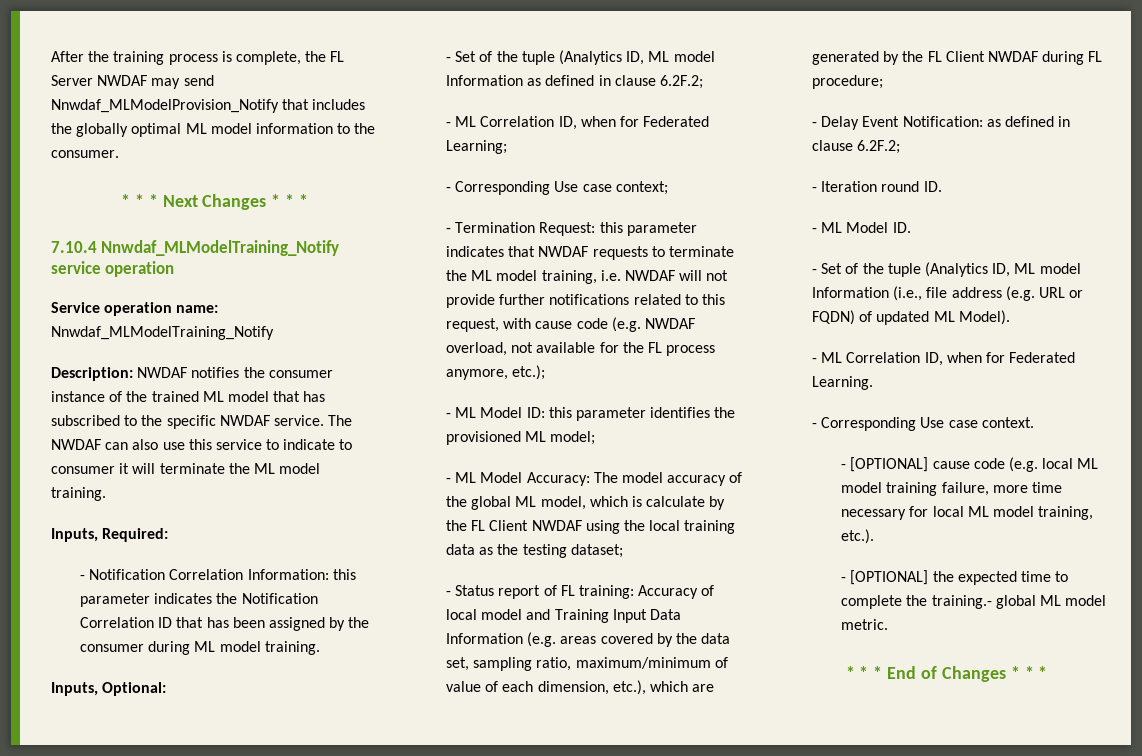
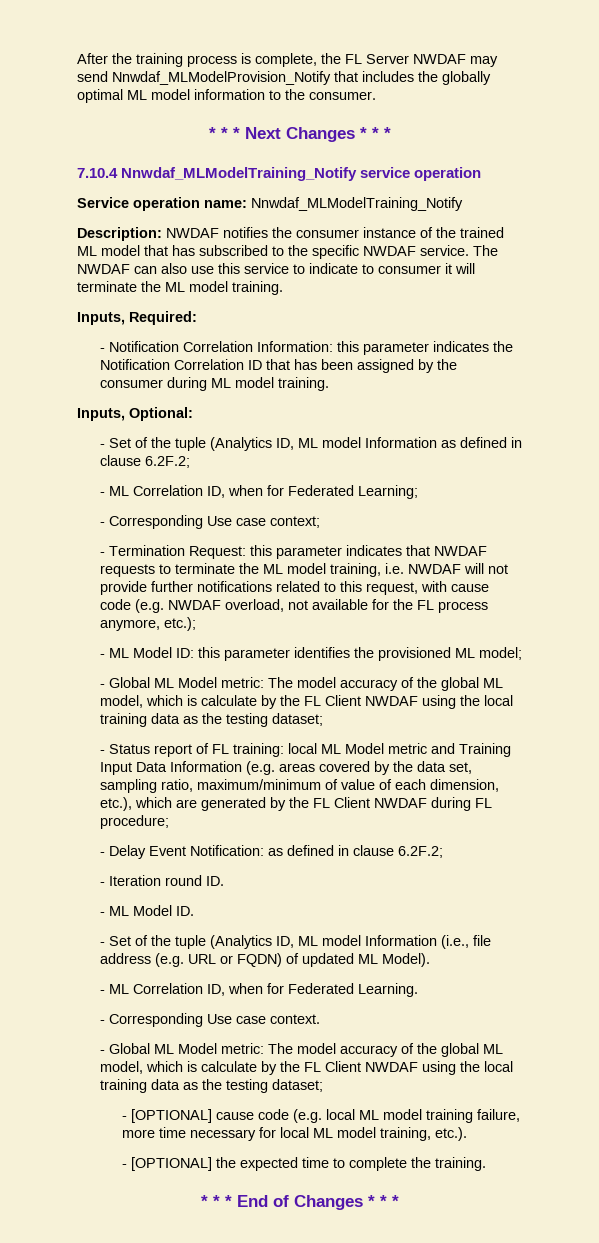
  - ML Model ID: this parameter identifies the provisioned ML model;
- - ML Model Accuracy: The model accuracy of the global ML model, which is calculate by the FL Client NWDAF using the local training data as the testing dataset;
+ - Global ML Model metric: The model accuracy of the global ML model, which is calculate by the FL Client NWDAF using the local training data as the testing dataset;
- - Status report of FL training: Accuracy of local model and Training Input Data Information (e.g. areas covered by the data set, sampling ratio, maximum/minimum of value of each dimension, etc.), which are generated by the FL Client NWDAF during FL procedure;
+ - Status report of FL training: local ML Model metric and Training Input Data Information (e.g. areas covered by the data set, sampling ratio, maximum/minimum of value of each dimension, etc.), which are generated by the FL Client NWDAF during FL procedure;
  - Corresponding Use case context.
+ - Global ML Model metric: The model accuracy of the global ML model, which is calculate by the FL Client NWDAF using the local training data as the testing dataset;
- - [OPTIONAL] the expected time to complete the training.- global ML model metric.
+ - [OPTIONAL] the expected time to complete the training.

